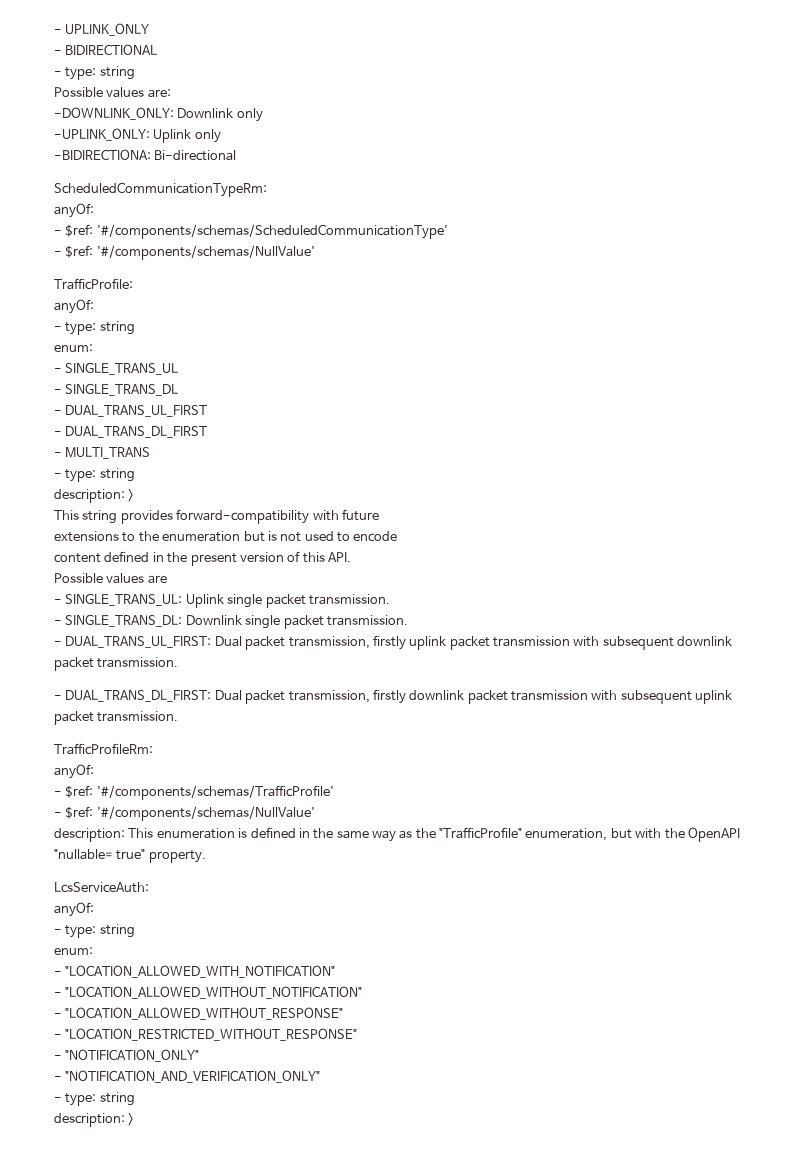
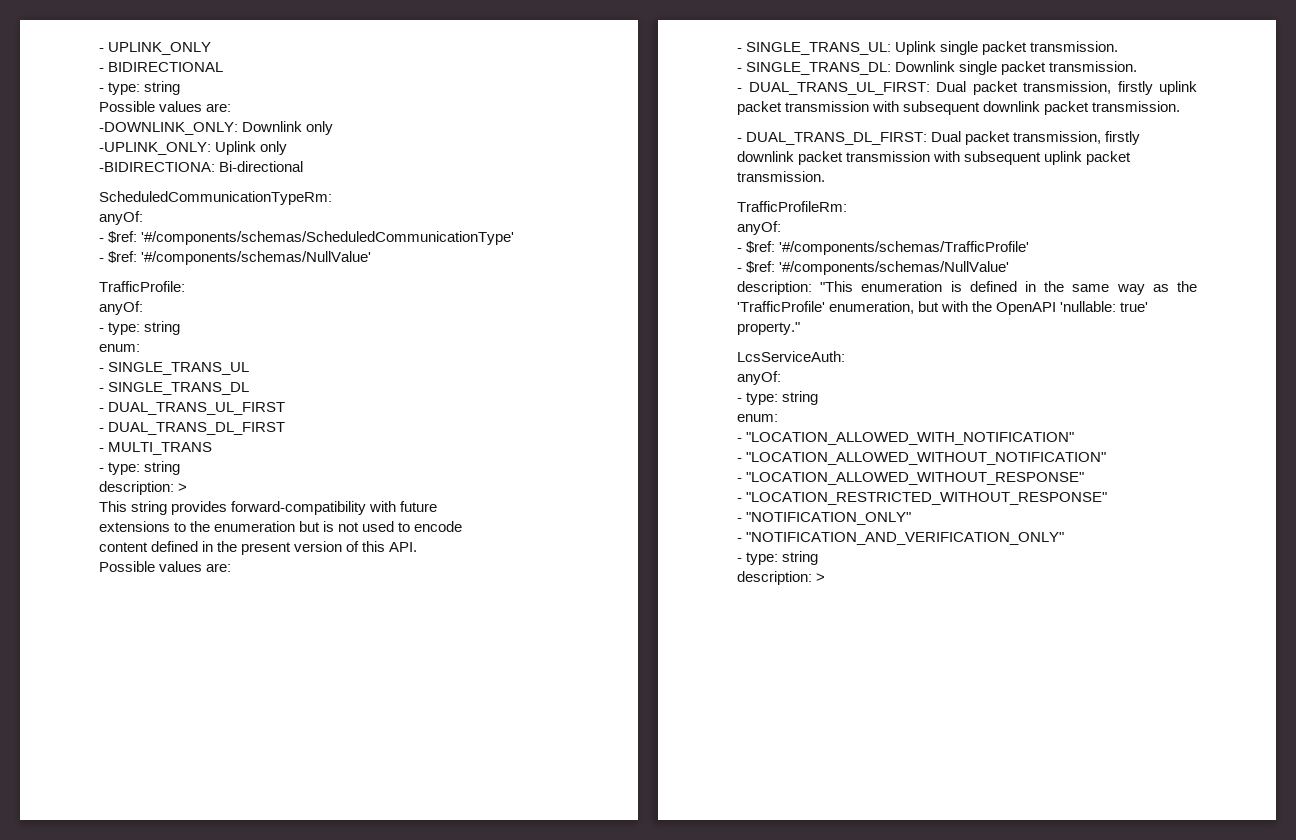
  content defined in the present version of this API.
- Possible values are
+ Possible values are:
- description: This enumeration is defined in the same way as the "TrafficProfile" enumeration, but with the OpenAPI "nullable= true" property.
+ description: "This enumeration is defined in the same way as the 'TrafficProfile' enumeration, but with the OpenAPI 'nullable: true' property."

